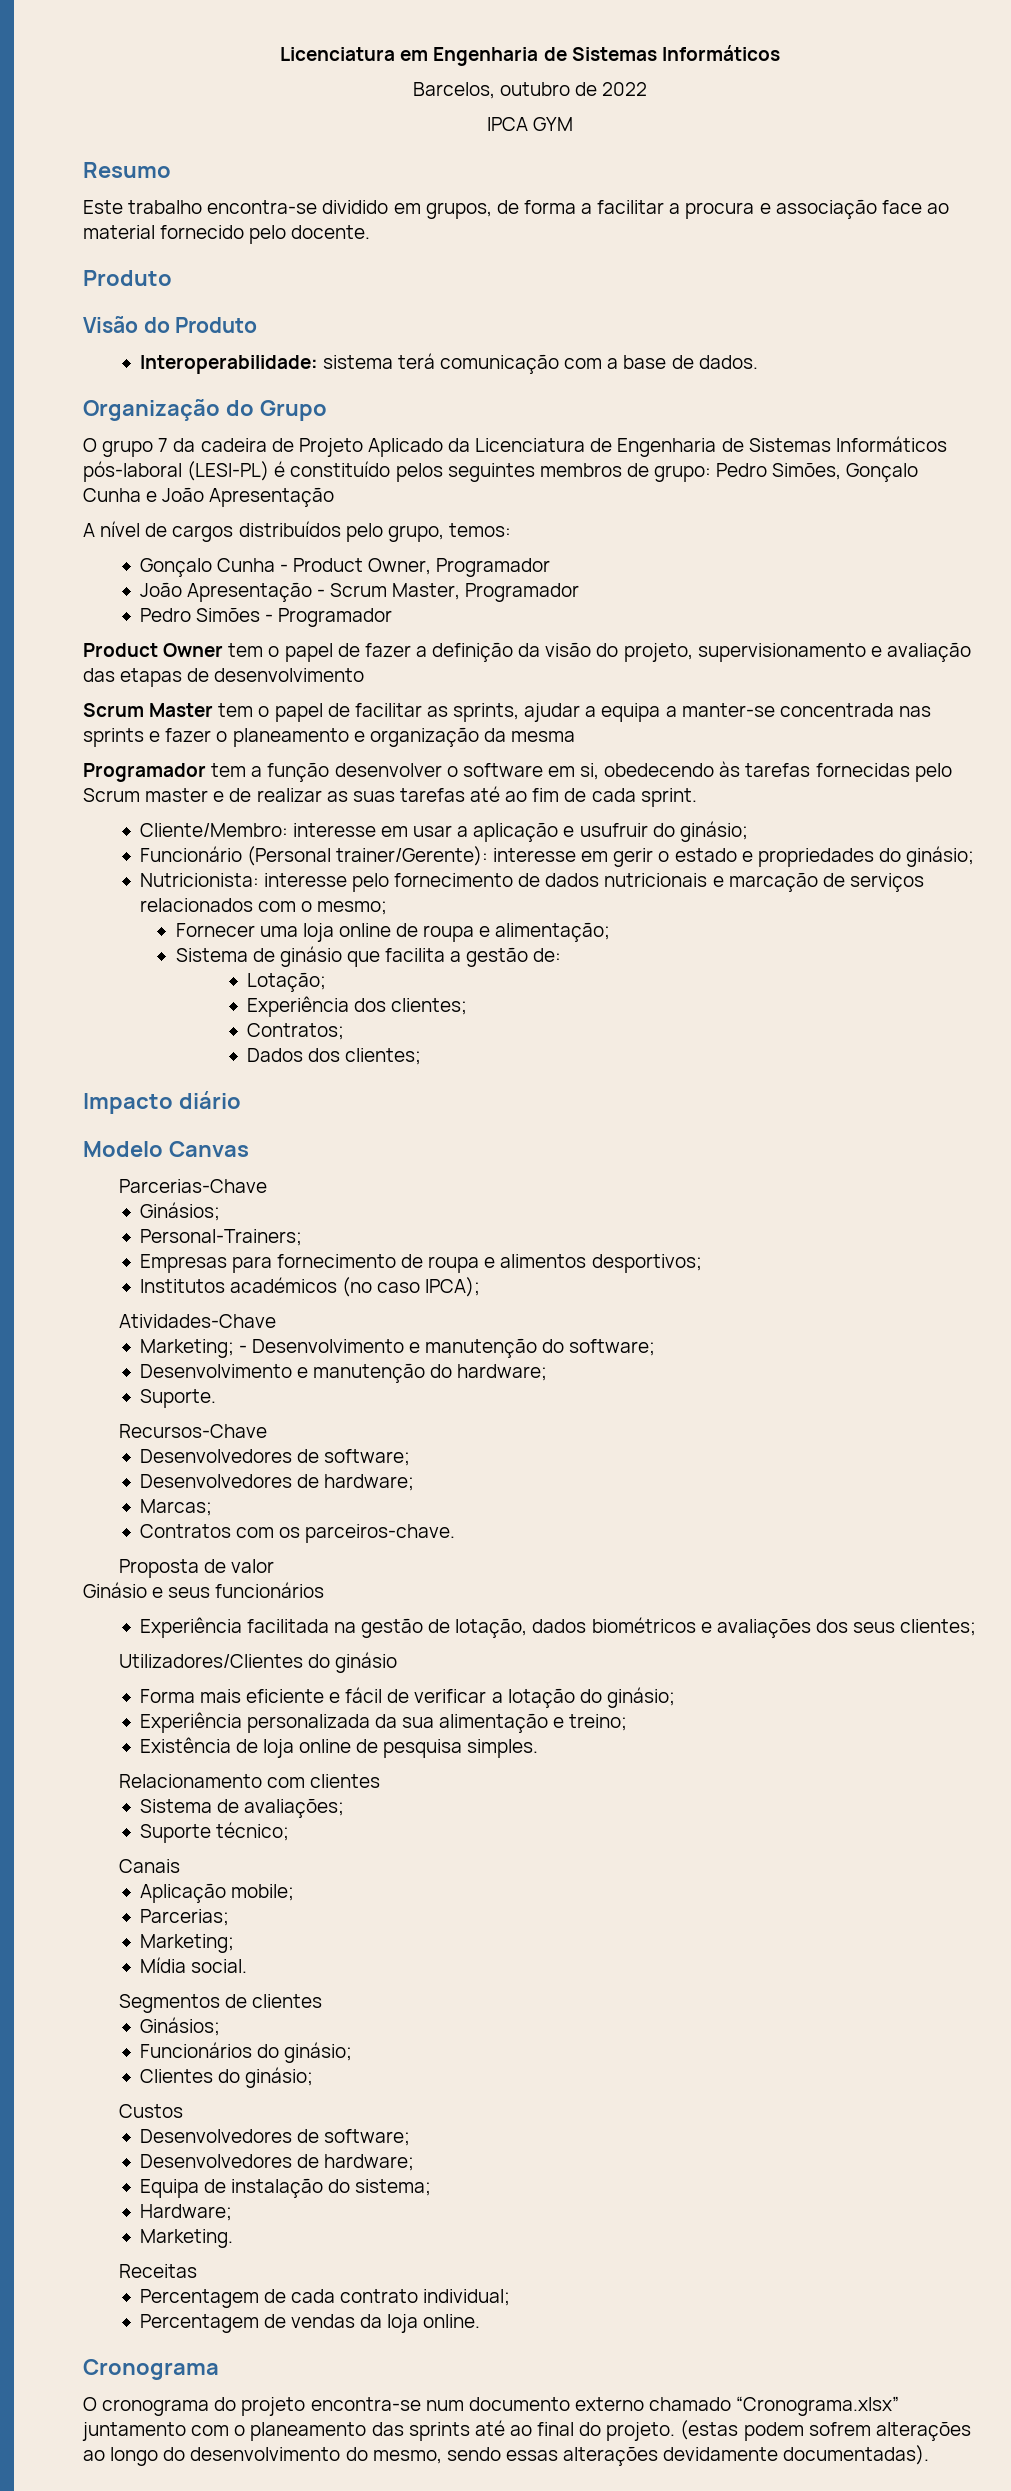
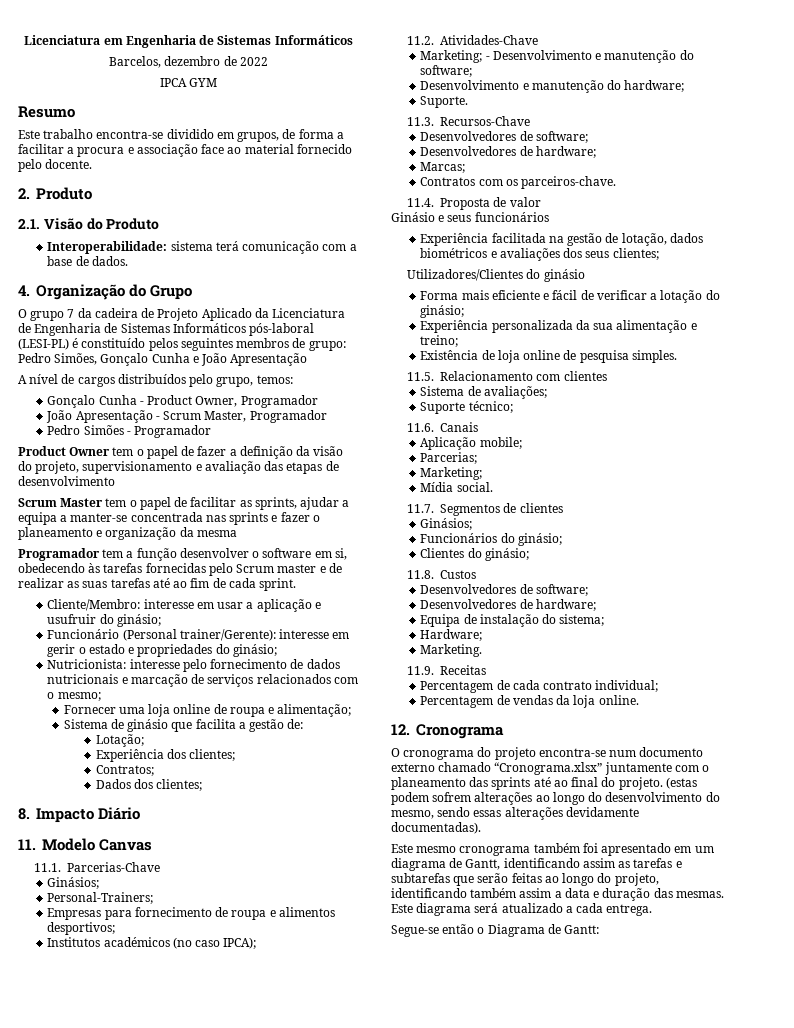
- Barcelos, outubro de 2022
+ Barcelos, dezembro de 2022
  Este trabalho encontra-se dividido em grupos, de forma a facilitar a procura e associação face ao material fornecido pelo docente.
- Produto
- Visão do Produto
+ 2. Produto
+ 2.1. Visão do Produto
- Organização do Grupo
+ 4. Organização do Grupo
- Impacto diário
- Modelo Canvas
+ 8. Impacto Diário
+ 11. Modelo Canvas
- Parcerias-Chave
+ 11.1. Parcerias-Chave
- Atividades-Chave
+ 11.2. Atividades-Chave
- Recursos-Chave
+ 11.3. Recursos-Chave
- Proposta de valor
+ 11.4. Proposta de valor
- Relacionamento com clientes
+ 11.5. Relacionamento com clientes
- Canais
+ 11.6. Canais
- Segmentos de clientes
+ 11.7. Segmentos de clientes
- Custos
+ 11.8. Custos
- Receitas
+ 11.9. Receitas
- Cronograma
+ 12. Cronograma
- O cronograma do projeto encontra-se num documento externo chamado “Cronograma.xlsx” juntamento com o planeamento das sprints até ao final do projeto.
+ O cronograma do projeto encontra-se num documento externo chamado “Cronograma.xlsx” juntamente com o planeamento das sprints até ao final do projeto.
+ Este mesmo cronograma também foi apresentado em um diagrama de Gantt, identificando assim as tarefas e subtarefas que serão feitas ao longo do projeto, identificando também assim a data e duração das mesmas. Este diagrama será atualizado a cada entrega.
+ Segue-se então o Diagrama de Gantt:

